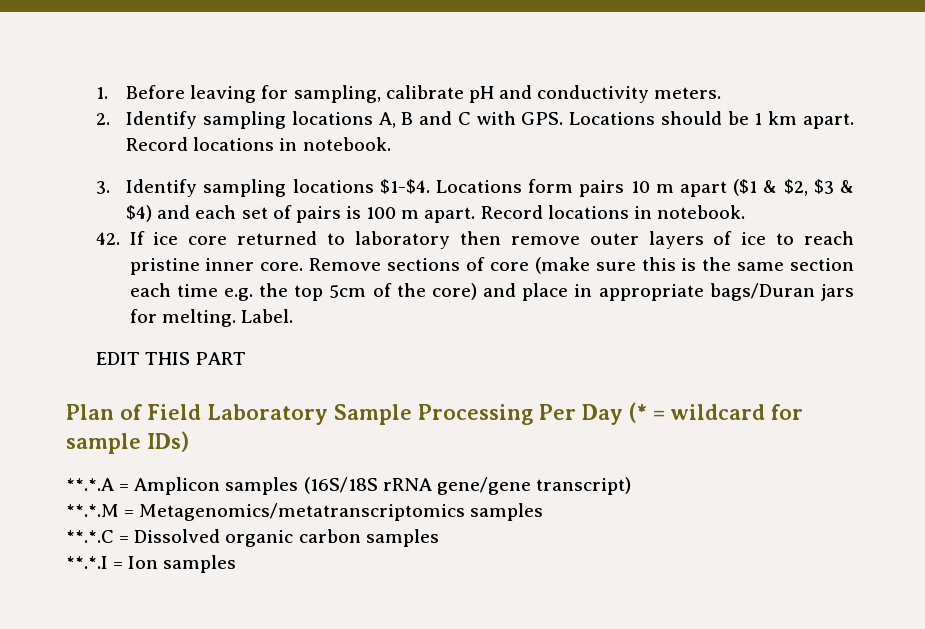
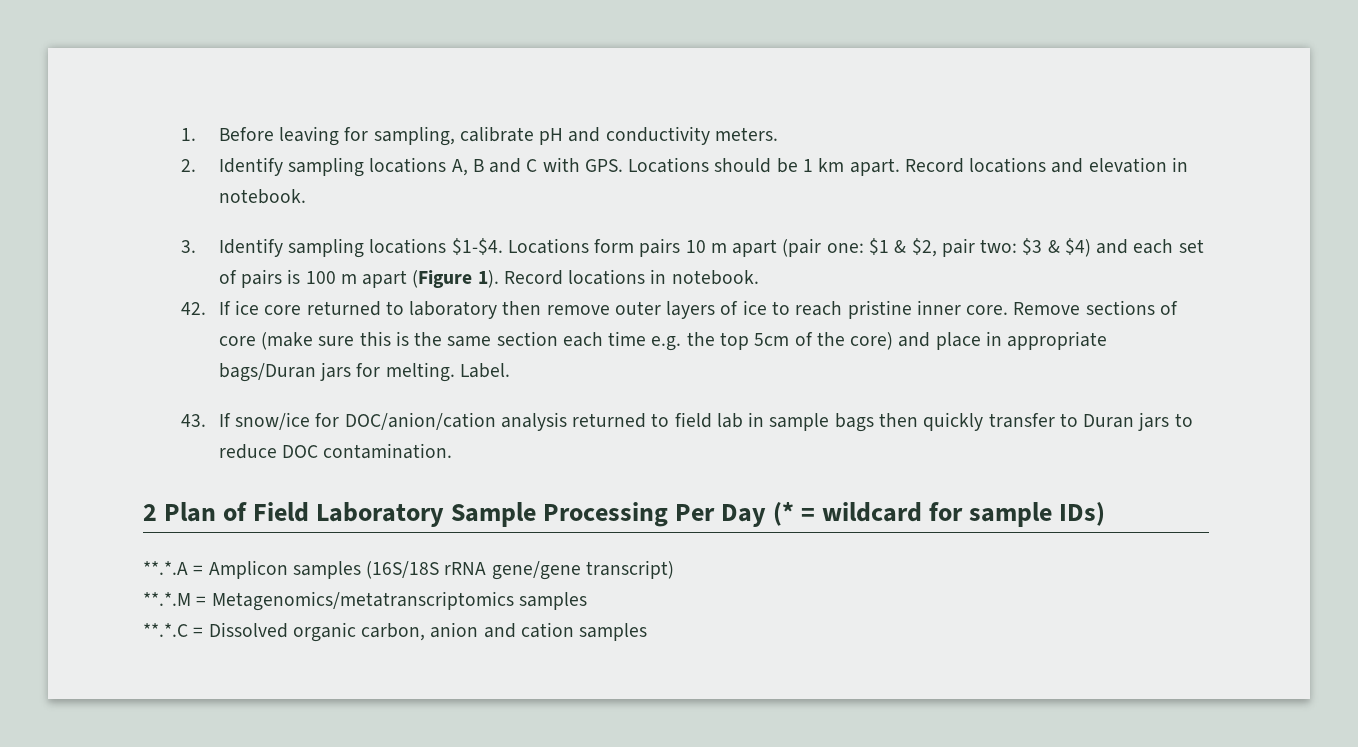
- 2. Identify sampling locations A, B and C with GPS. Locations should be 1 km apart. Record locations in notebook.
+ 2. Identify sampling locations A, B and C with GPS. Locations should be 1 km apart. Record locations and elevation in notebook.
- Locations form pairs 10 m apart ($1 & $2, $3 & $4) and each set of pairs is 100 m apart.
+ Locations form pairs 10 m apart (pair one: $1 & $2, pair two: $3 & $4) and each set of pairs is 100 m apart (Figure 1).
- EDIT THIS PART
- Plan of Field Laboratory Sample Processing Per Day (* = wildcard for sample IDs)
+ 43. If snow/ice for DOC/anion/cation analysis returned to field lab in sample bags then quickly transfer to Duran jars to reduce DOC contamination.
+ 2 Plan of Field Laboratory Sample Processing Per Day (* = wildcard for sample IDs)
- **.*.C = Dissolved organic carbon samples
- **.*.I = Ion samples
+ **.*.C = Dissolved organic carbon, anion and cation samples

